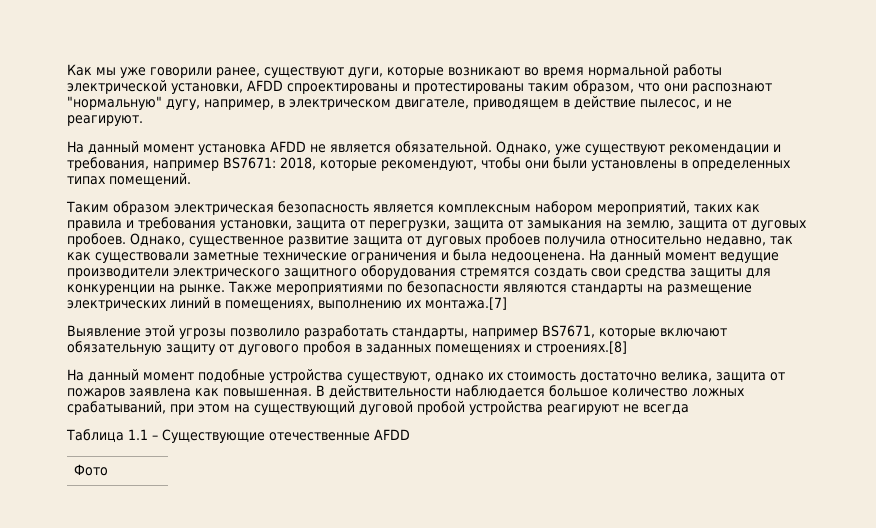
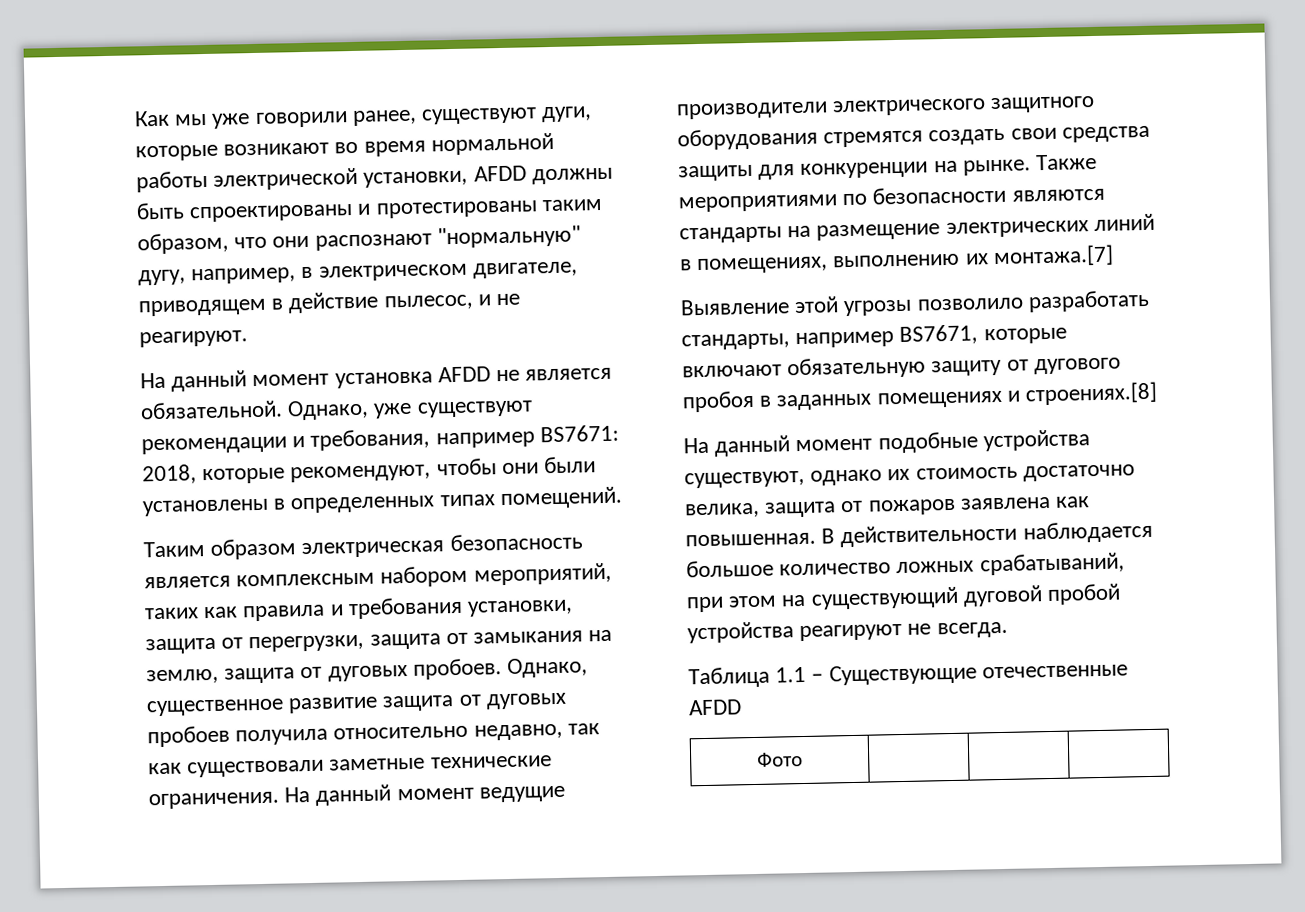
- Как мы уже говорили ранее, существуют дуги, которые возникают во время нормальной работы электрической установки, AFDD спроектированы и протестированы таким образом, что они распознают "нормальную" дугу, например, в электрическом двигателе, приводящем в действие пылесос, и не реагируют.
+ Как мы уже говорили ранее, существуют дуги, которые возникают во время нормальной работы электрической установки, AFDD должны быть спроектированы и протестированы таким образом, что они распознают "нормальную" дугу, например, в электрическом двигателе, приводящем в действие пылесос, и не реагируют.
- Однако, существенное развитие защита от дуговых пробоев получила относительно недавно, так как существовали заметные технические ограничения и была недооценена.
+ Однако, существенное развитие защита от дуговых пробоев получила относительно недавно, так как существовали заметные технические ограничения.
- В действительности наблюдается большое количество ложных срабатываний, при этом на существующий дуговой пробой устройства реагируют не всегда
+ В действительности наблюдается большое количество ложных срабатываний, при этом на существующий дуговой пробой устройства реагируют не всегда.

